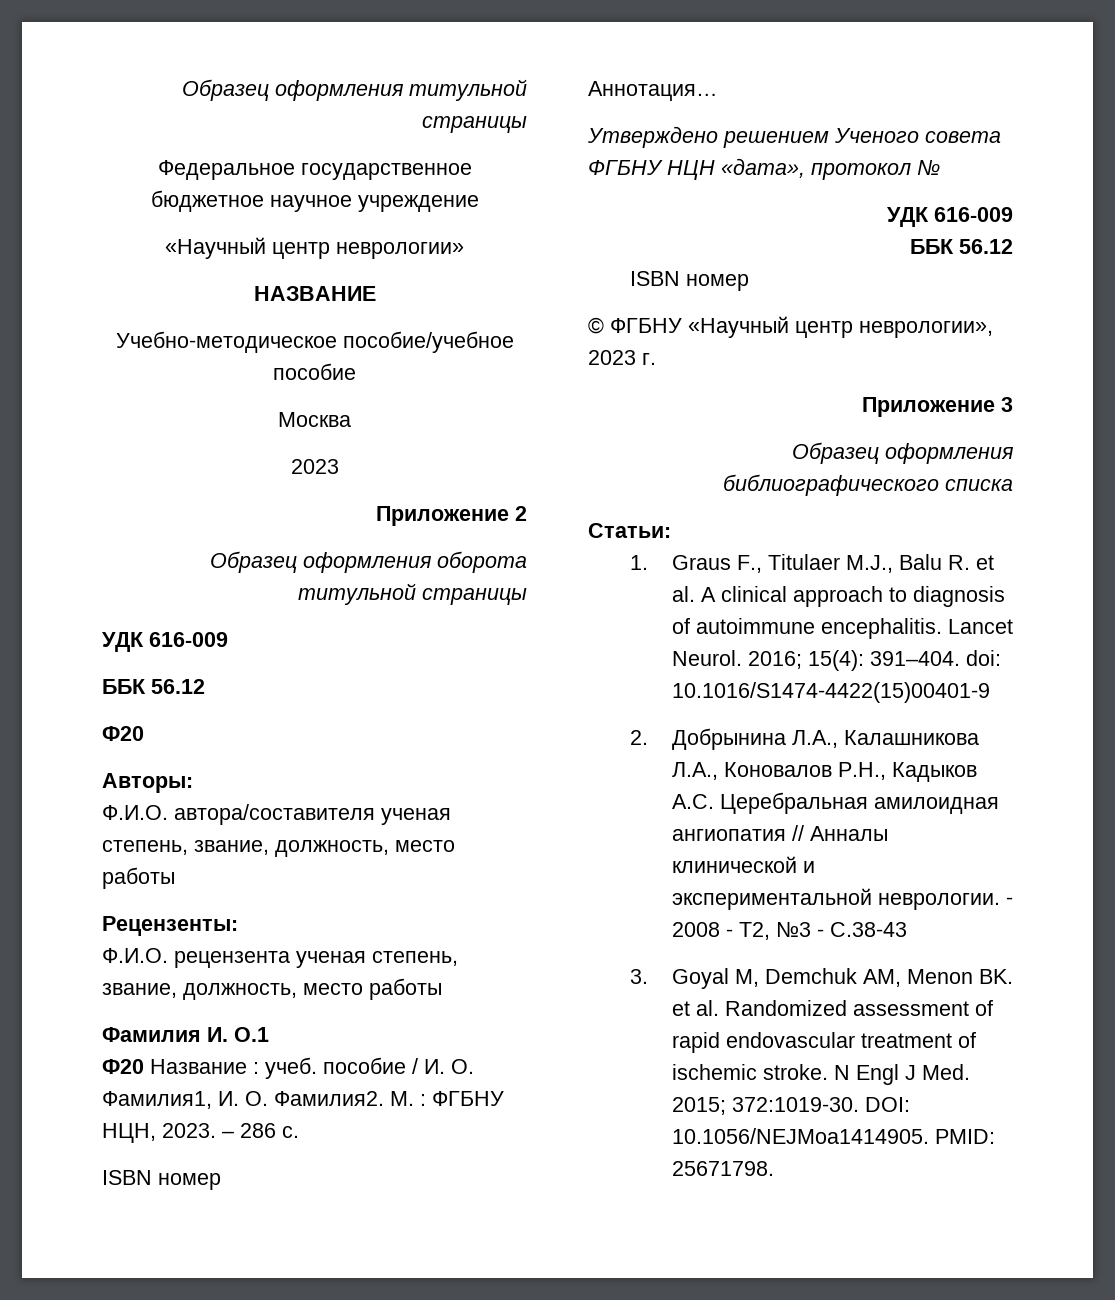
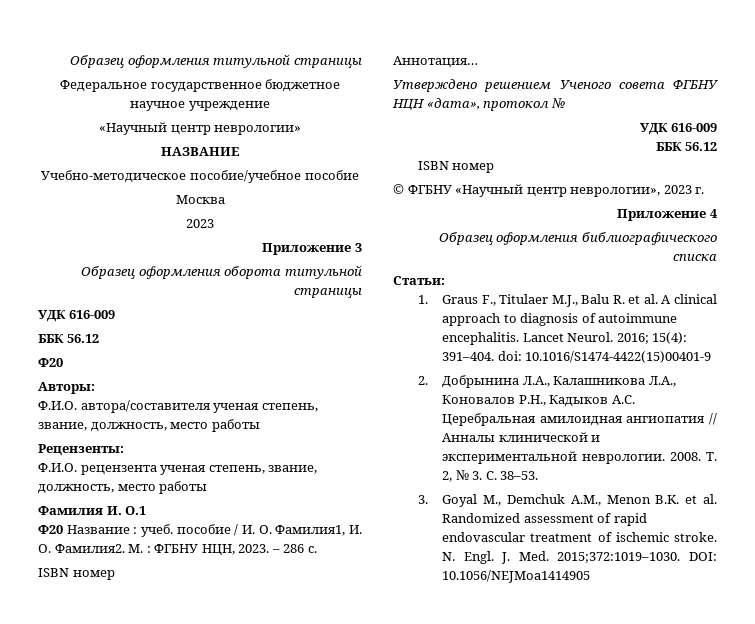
- Приложение 2
+ Приложение 3
- Приложение 3
+ Приложение 4
- - 2008 - Т2, №3 - C.38-43
- 3. Goyal M, Demchuk AM, Menon BK. et al. Randomized assessment of rapid endovascular treatment of ischemic stroke.
+ 2008. Т. 2, № 3. C. 38–53.
+ 3. Goyal M., Demchuk A.M., Menon B.K. et al. Randomized assessment of rapid endovascular treatment of ischemic stroke.
- N Engl J Med. 2015; 372:1019-30. DOI: 10.1056/NEJMoa1414905. PMID: 25671798.
+ N. Engl. J. Med. 2015;372:1019–1030. DOI: 10.1056/NEJMoa1414905

